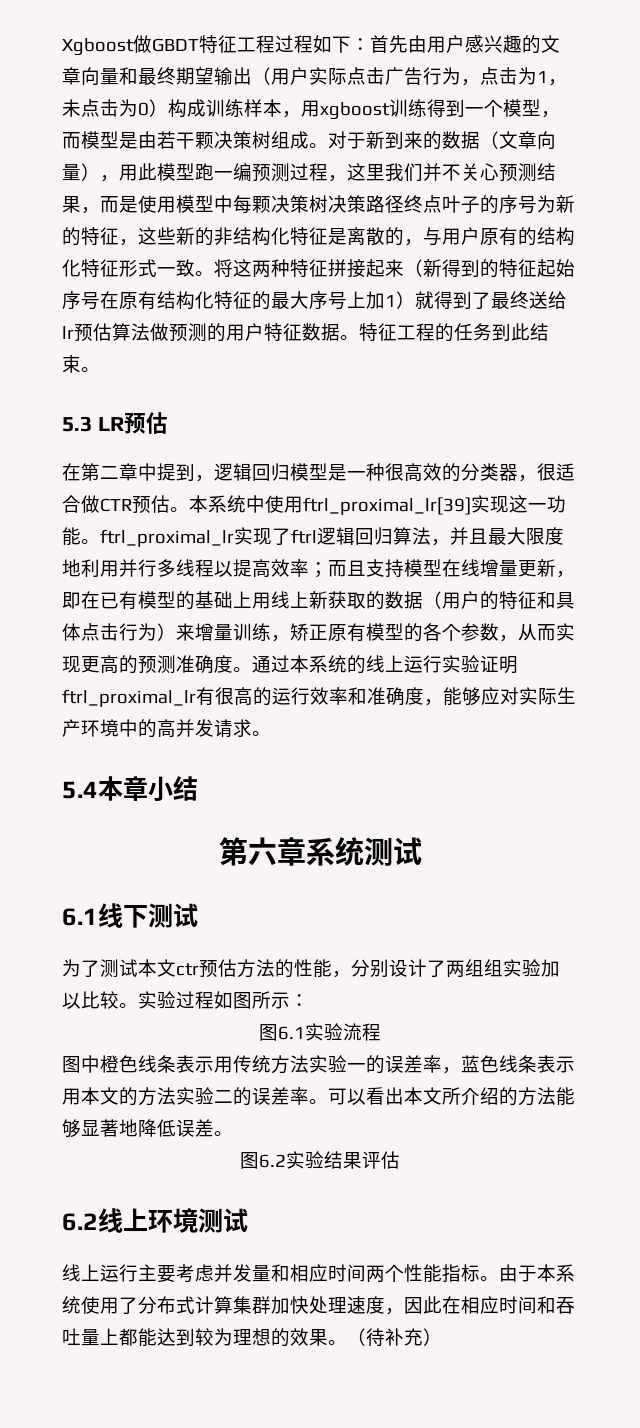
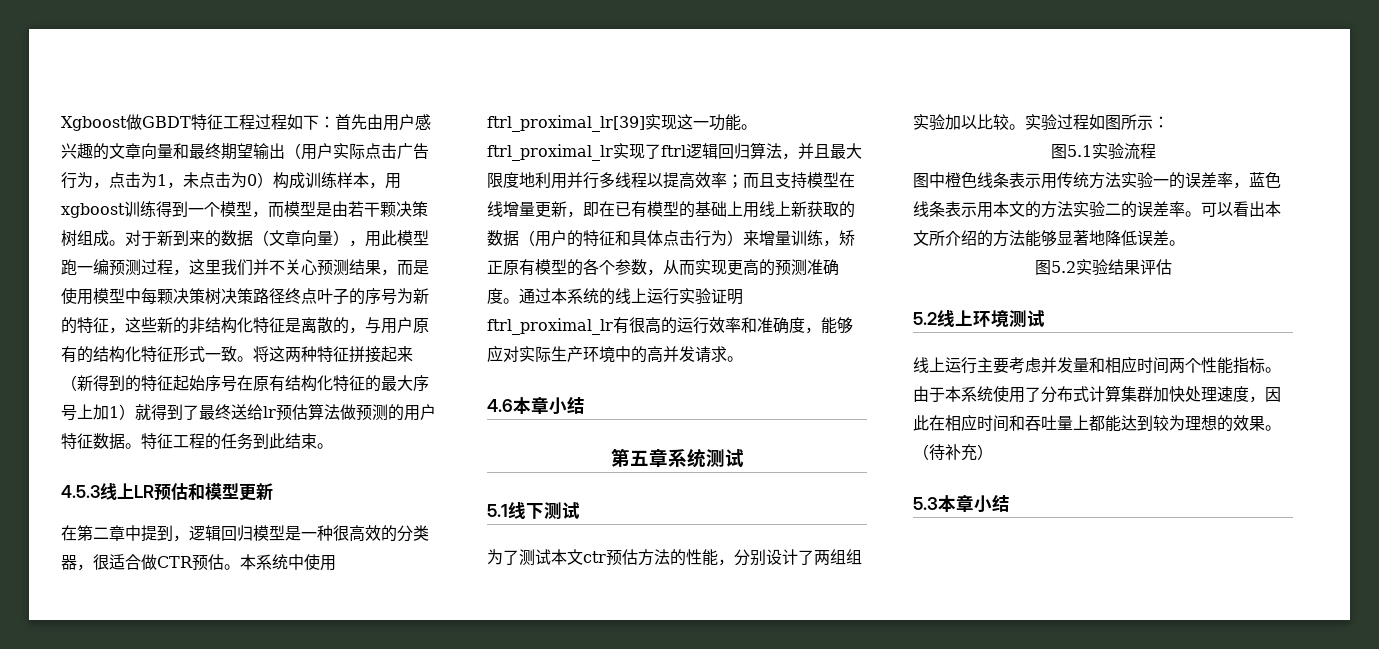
- 5.3 LR预估
+ 4.5.3线上LR预估和模型更新
- 5.4本章小结
+ 4.6本章小结
- 第六章系统测试
+ 第五章系统测试
- 6.1线下测试
+ 5.1线下测试
- 图6.1实验流程
+ 图5.1实验流程
- 图6.2实验结果评估
+ 图5.2实验结果评估
- 6.2线上环境测试
+ 5.2线上环境测试
+ 5.3本章小结

